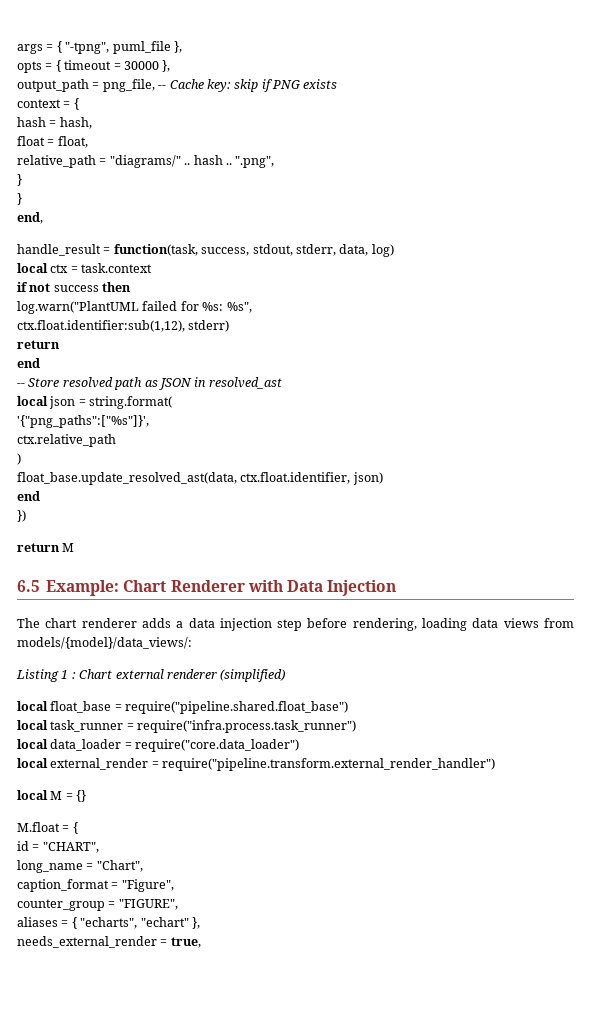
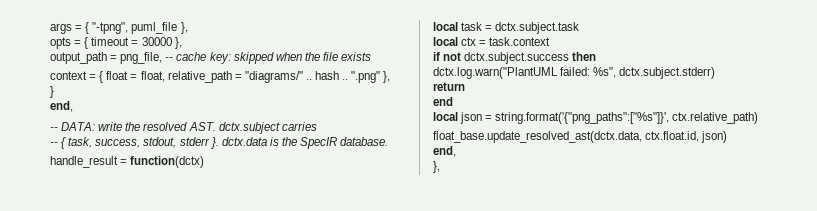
- output_path = png_file, -- Cache key: skip if PNG exists
+ output_path = png_file, -- cache key: skipped when the file exists
- context = {
- hash = hash,
- float = float,
- relative_path = "diagrams/" .. hash ..
+ context = { float = float, relative_path = "diagrams/" .. hash ..
- ".png",
- }
+ ".png" },
- handle_result = function(task, success, stdout, stderr, data, log)
+ -- DATA: write the resolved AST. dctx.subject carries
+ -- { task, success, stdout, stderr }. dctx.data is the SpecIR database.
+ handle_result = function(dctx)
+ local task = dctx.subject.task
- if not success then
+ if not dctx.subject.success then
- log.warn("PlantUML failed for %s: %s",
- ctx.float.identifier:sub(1,12), stderr)
+ dctx.log.warn("PlantUML failed: %s", dctx.subject.stderr)
- -- Store resolved path as JSON in resolved_ast
- local json = string.format(
- '{"png_paths":["%s"]}',
- ctx.relative_path
- )
- float_base.update_resolved_ast(data, ctx.float.identifier, json)
- end
- })
- return M
- 6.5 Example: Chart Renderer with Data Injection
- The chart renderer adds a data injection step before rendering, loading data views from models/{model}/data_views/:
- Listing 1 : Chart external renderer (simplified)
- local float_base = require("pipeline.shared.float_base")
- local task_runner = require("infra.process.task_runner")
- local data_loader = require("core.data_loader")
- local external_render = require("pipeline.transform.external_render_handler")
- local M = {}
- M.float = {
- id = "CHART",
- long_name = "Chart",
- caption_format = "Figure",
- counter_group = "FIGURE",
- aliases = { "echarts", "echart" },
- needs_external_render = true,
+ local json = string.format('{"png_paths":["%s"]}', ctx.relative_path)
+ float_base.update_resolved_ast(dctx.data, ctx.float.id, json)
+ end,
+ },

